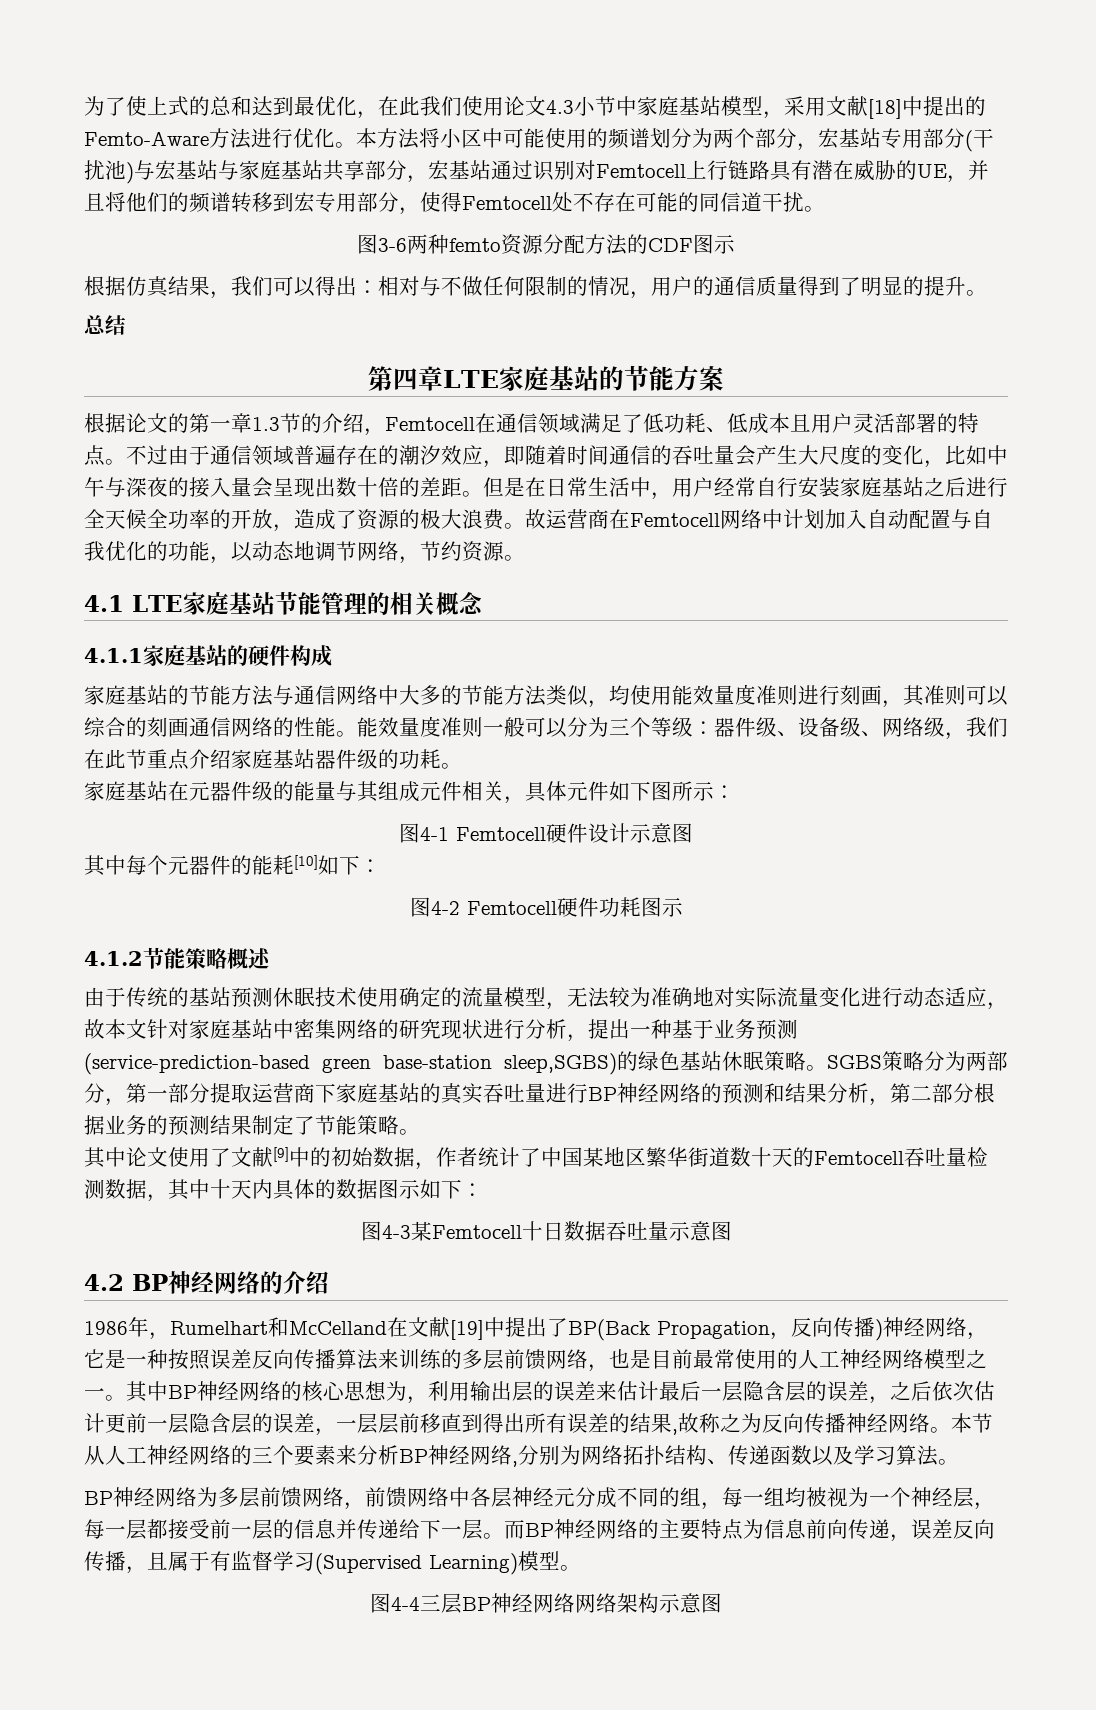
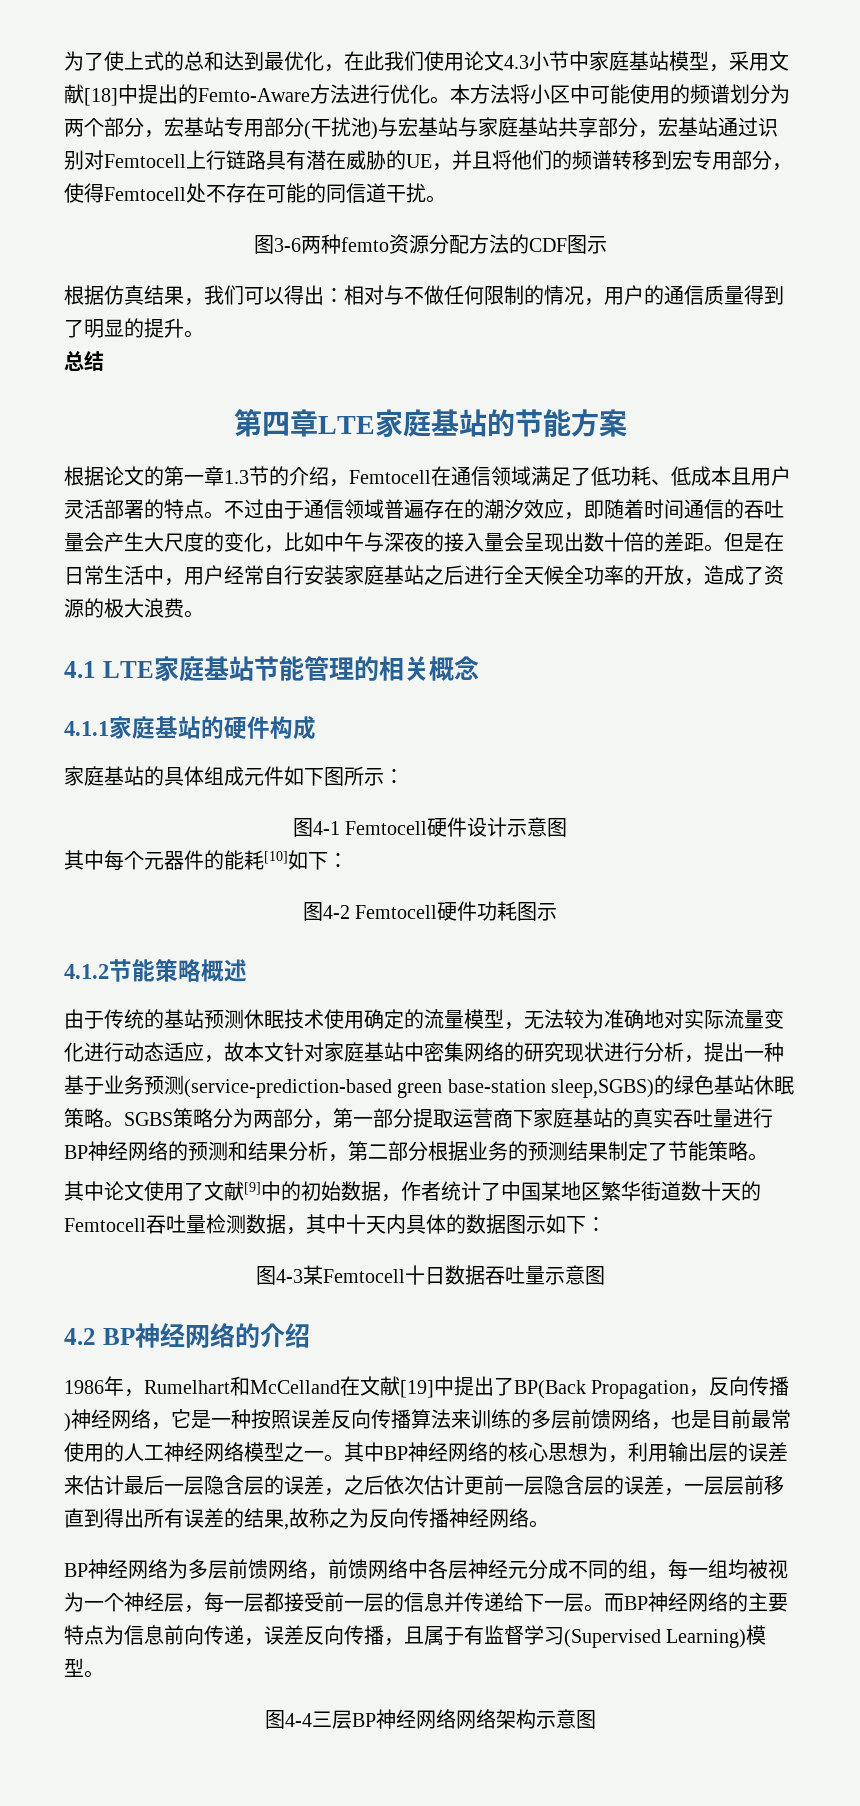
- 故运营商在Femtocell网络中计划加入自动配置与自我优化的功能，以动态地调节网络，节约资源。
- 家庭基站的节能方法与通信网络中大多的节能方法类似，均使用能效量度准则进行刻画，其准则可以综合的刻画通信网络的性能。能效量度准则一般可以分为三个等级：器件级、设备级、网络级，我们在此节重点介绍家庭基站器件级的功耗。
- 家庭基站在元器件级的能量与其组成元件相关，具体元件如下图所示：
+ 家庭基站的具体组成元件如下图所示：
- 本节从人工神经网络的三个要素来分析BP神经网络,分别为网络拓扑结构、传递函数以及学习算法。

